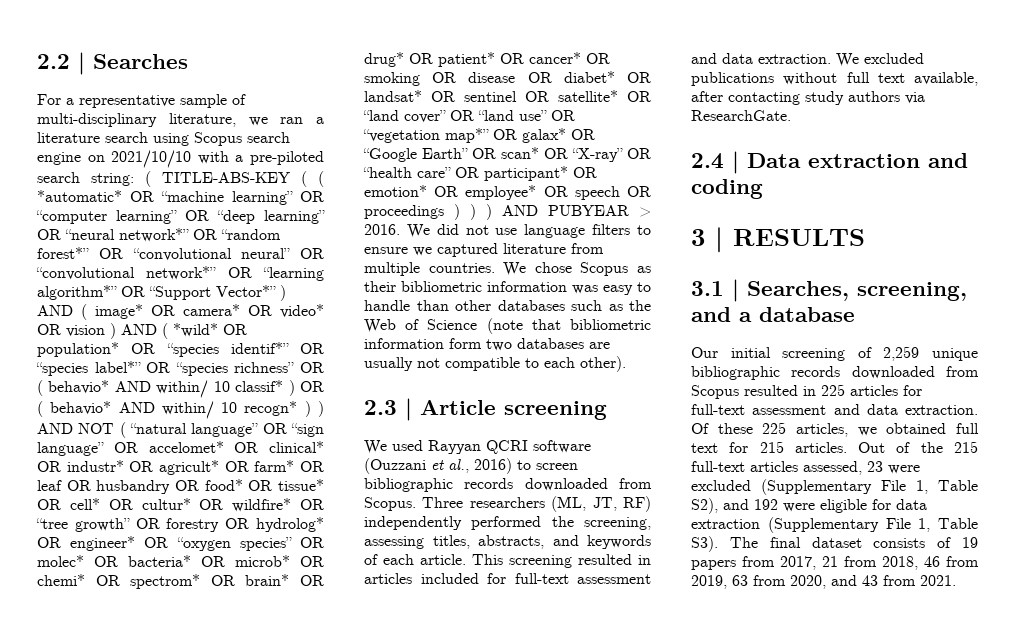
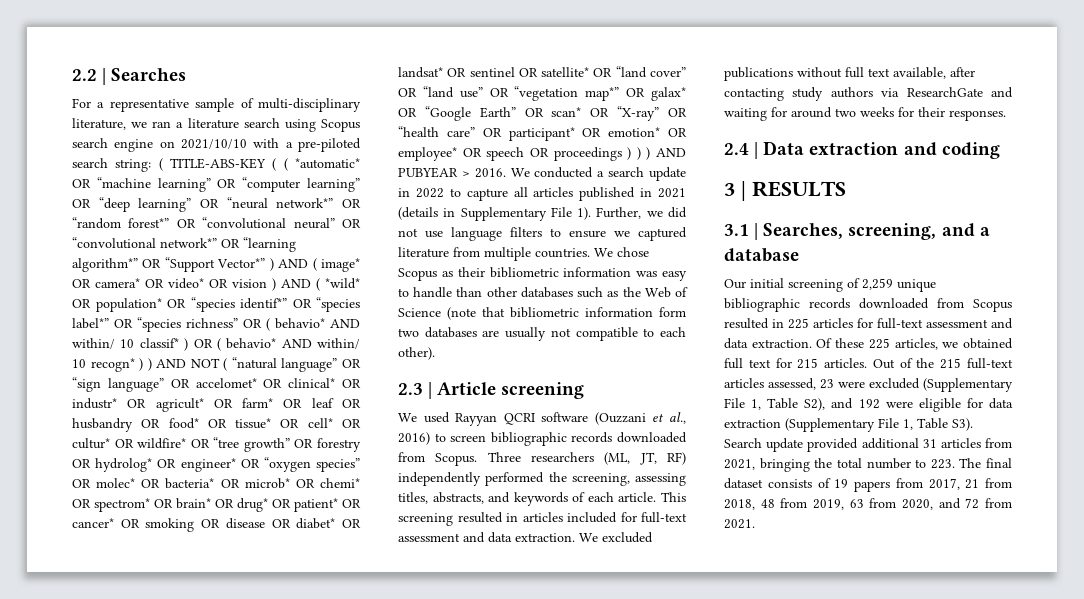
- We did not use language filters to ensure we captured literature from multiple countries.
+ We conducted a search update in 2022 to capture all articles published in 2021 (details in Supplementary File 1). Further, we did not use language filters to ensure we captured literature from multiple countries.
- We excluded publications without full text available, after contacting study authors via ResearchGate.
+ We excluded publications without full text available, after contacting study authors via ResearchGate and waiting for around two weeks for their responses.
- Out of the 215 full-text articles assessed, 23 were excluded (Supplementary File 1, Table S2), and 192 were eligible for data extraction (Supplementary File 1, Table S3). The final dataset consists of 19 papers from 2017, 21 from 2018, 46 from 2019, 63 from 2020, and 43 from 2021.
+ Out of the 215 full-text articles assessed, 23 were excluded (Supplementary File 1, Table S2), and 192 were eligible for data extraction (Supplementary File 1, Table S3). Search update provided additional 31 articles from 2021, bringing the total number to 223. The final dataset consists of 19 papers from 2017, 21 from 2018, 48 from 2019, 63 from 2020, and 72 from 2021.

